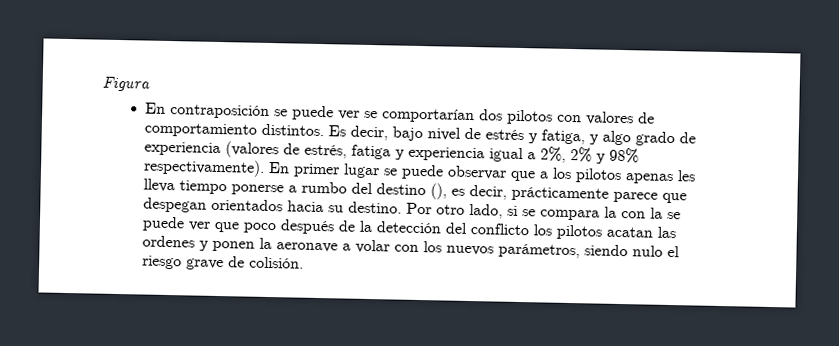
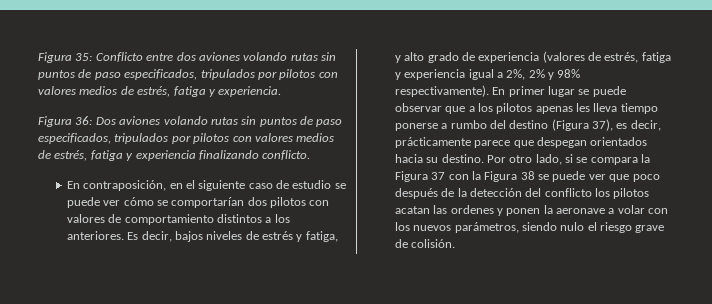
- Figura
- En contraposición se puede ver se comportarían dos pilotos con valores de comportamiento distintos. Es decir, bajo nivel de estrés y fatiga, y algo grado de experiencia (valores de estrés, fatiga y experiencia igual a 2%, 2% y 98% respectivamente).
+ Figura 35: Conflicto entre dos aviones volando rutas sin puntos de paso especificados, tripulados por pilotos con valores medios de estrés, fatiga y experiencia.
+ Figura 36: Dos aviones volando rutas sin puntos de paso especificados, tripulados por pilotos con valores medios de estrés, fatiga y experiencia finalizando conflicto.
+ En contraposición, en el siguiente caso de estudio se puede ver cómo se comportarían dos pilotos con valores de comportamiento distintos a los anteriores. Es decir, bajos niveles de estrés y fatiga, y alto grado de experiencia (valores de estrés, fatiga y experiencia igual a 2%, 2% y 98% respectivamente).
- En primer lugar se puede observar que a los pilotos apenas les lleva tiempo ponerse a rumbo del destino (), es decir, prácticamente parece que despegan orientados hacia su destino.
+ En primer lugar se puede observar que a los pilotos apenas les lleva tiempo ponerse a rumbo del destino (Figura 37), es decir, prácticamente parece que despegan orientados hacia su destino.
- Por otro lado, si se compara la con la se puede ver que poco después de la detección del conflicto los pilotos acatan las ordenes y ponen la aeronave a volar con los nuevos parámetros, siendo nulo el riesgo grave de colisión.
+ Por otro lado, si se compara la Figura 37 con la Figura 38 se puede ver que poco después de la detección del conflicto los pilotos acatan las ordenes y ponen la aeronave a volar con los nuevos parámetros, siendo nulo el riesgo grave de colisión.

